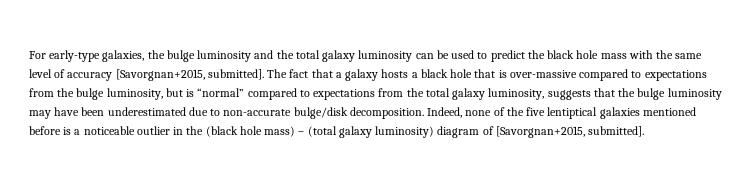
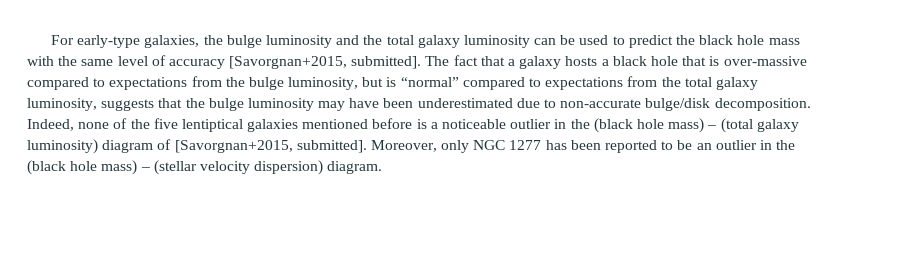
+ Moreover, only NGC 1277 has been reported to be an outlier in the (black hole mass) – (stellar velocity dispersion) diagram.

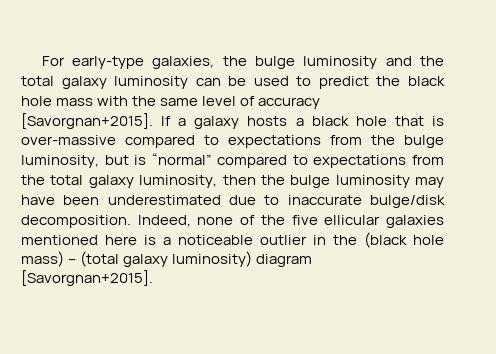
- For early-type galaxies, the bulge luminosity and the total galaxy luminosity can be used to predict the black hole mass with the same level of accuracy [Savorgnan+2015, submitted]. The fact that a galaxy hosts a black hole that is over-massive compared to expectations from the bulge luminosity, but is “normal” compared to expectations from the total galaxy luminosity, suggests that the bulge luminosity may have been underestimated due to non-accurate bulge/disk decomposition.
+ For early-type galaxies, the bulge luminosity and the total galaxy luminosity can be used to predict the black hole mass with the same level of accuracy [Savorgnan+2015]. If a galaxy hosts a black hole that is over-massive compared to expectations from the bulge luminosity, but is “normal” compared to expectations from the total galaxy luminosity, then the bulge luminosity may have been underestimated due to inaccurate bulge/disk decomposition.
- Indeed, none of the five lentiptical galaxies mentioned before is a noticeable outlier in the (black hole mass) – (total galaxy luminosity) diagram of [Savorgnan+2015, submitted]. Moreover, only NGC 1277 has been reported to be an outlier in the (black hole mass) – (stellar velocity dispersion) diagram.
+ Indeed, none of the five ellicular galaxies mentioned here is a noticeable outlier in the (black hole mass) – (total galaxy luminosity) diagram [Savorgnan+2015].

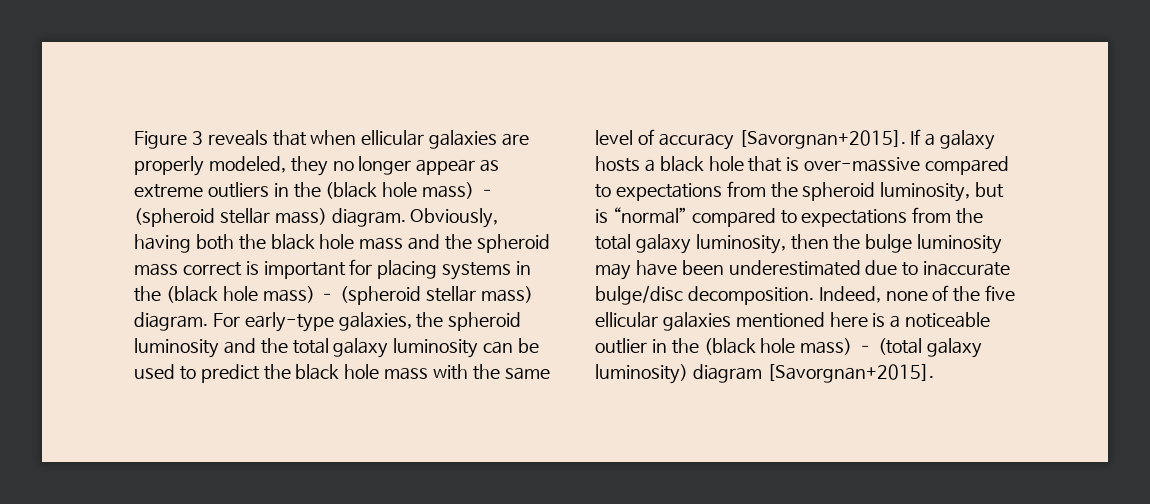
+ Figure 3 reveals that when ellicular galaxies are properly modeled, they no longer appear as extreme outliers in the (black hole mass) – (spheroid stellar mass) diagram. Obviously, having both the black hole mass and the spheroid mass correct is important for placing systems in the (black hole mass) – (spheroid stellar mass) diagram.
- For early-type galaxies, the bulge luminosity and the total galaxy luminosity can be used to predict the black hole mass with the same level of accuracy [Savorgnan+2015].
+ For early-type galaxies, the spheroid luminosity and the total galaxy luminosity can be used to predict the black hole mass with the same level of accuracy [Savorgnan+2015].
- If a galaxy hosts a black hole that is over-massive compared to expectations from the bulge luminosity, but is “normal” compared to expectations from the total galaxy luminosity, then the bulge luminosity may have been underestimated due to inaccurate bulge/disk decomposition.
+ If a galaxy hosts a black hole that is over-massive compared to expectations from the spheroid luminosity, but is “normal” compared to expectations from the total galaxy luminosity, then the bulge luminosity may have been underestimated due to inaccurate bulge/disc decomposition.

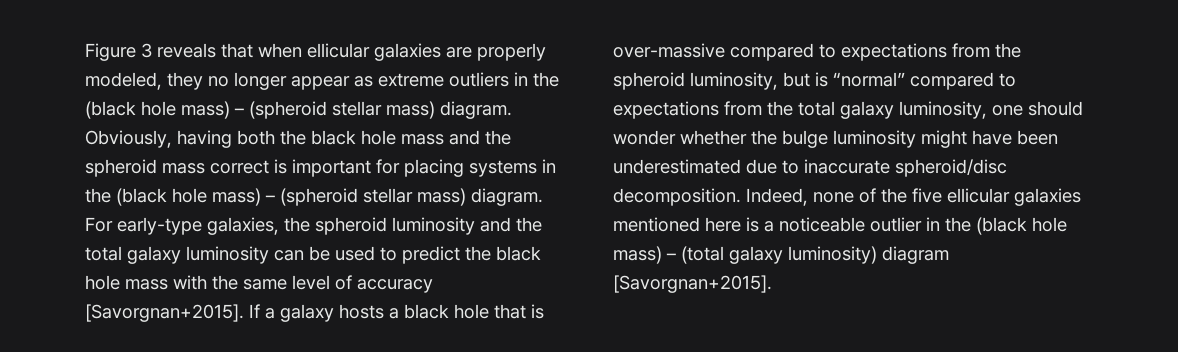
- If a galaxy hosts a black hole that is over-massive compared to expectations from the spheroid luminosity, but is “normal” compared to expectations from the total galaxy luminosity, then the bulge luminosity may have been underestimated due to inaccurate bulge/disc decomposition.
+ If a galaxy hosts a black hole that is over-massive compared to expectations from the spheroid luminosity, but is “normal” compared to expectations from the total galaxy luminosity, one should wonder whether the bulge luminosity might have been underestimated due to inaccurate spheroid/disc decomposition.

